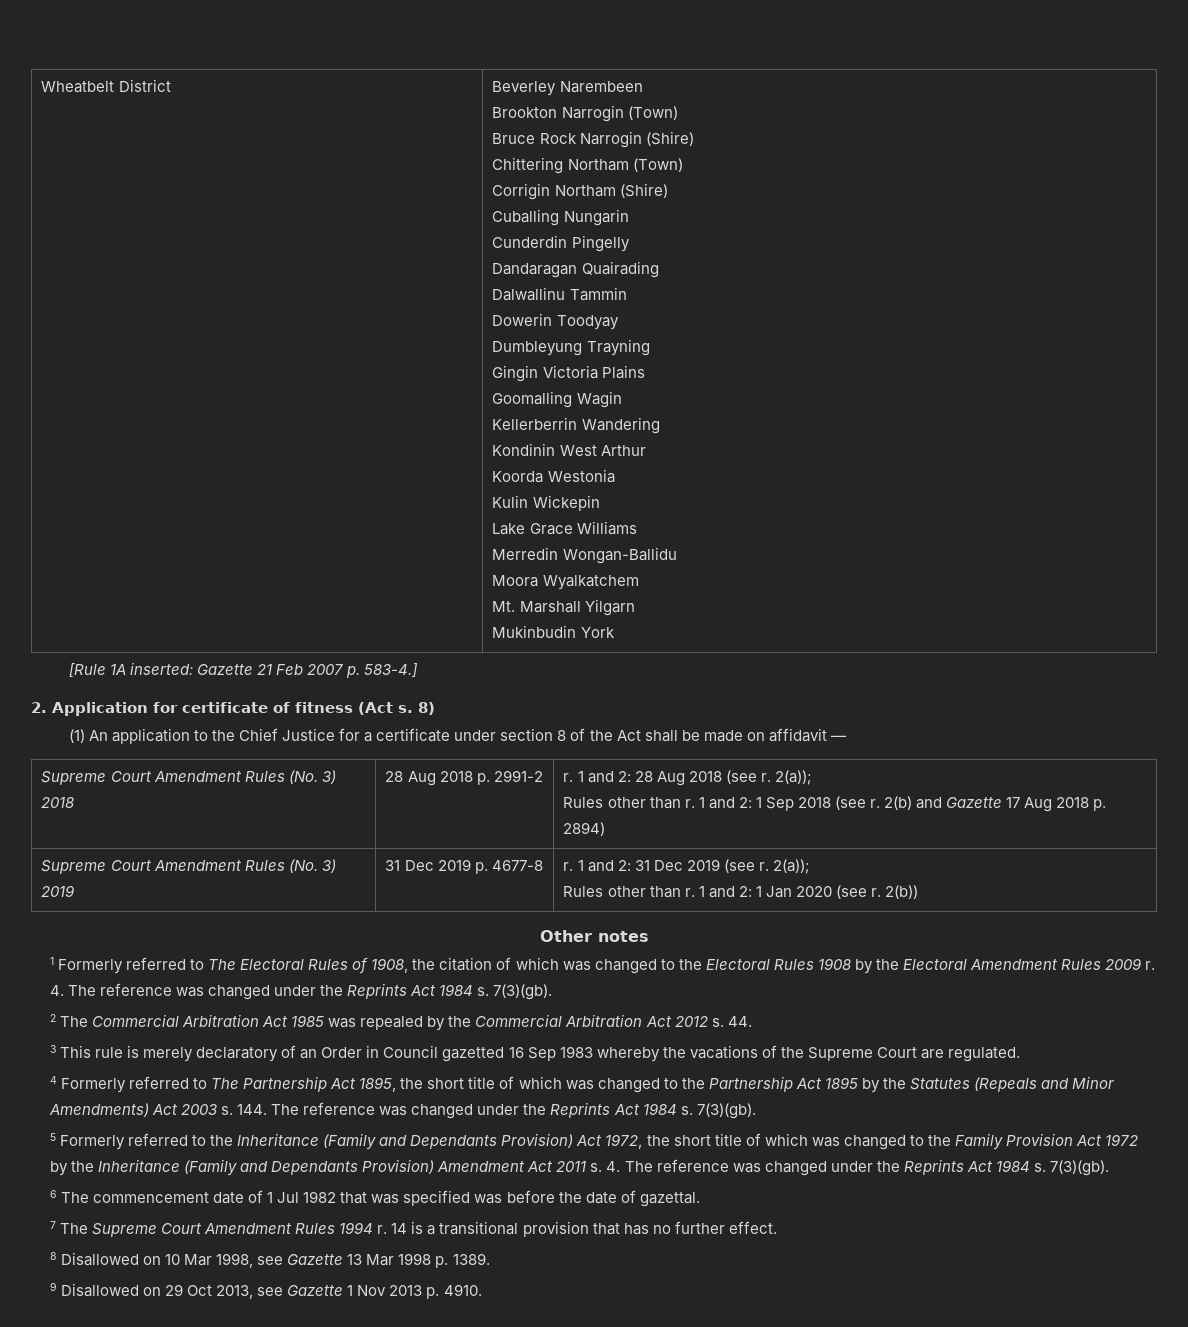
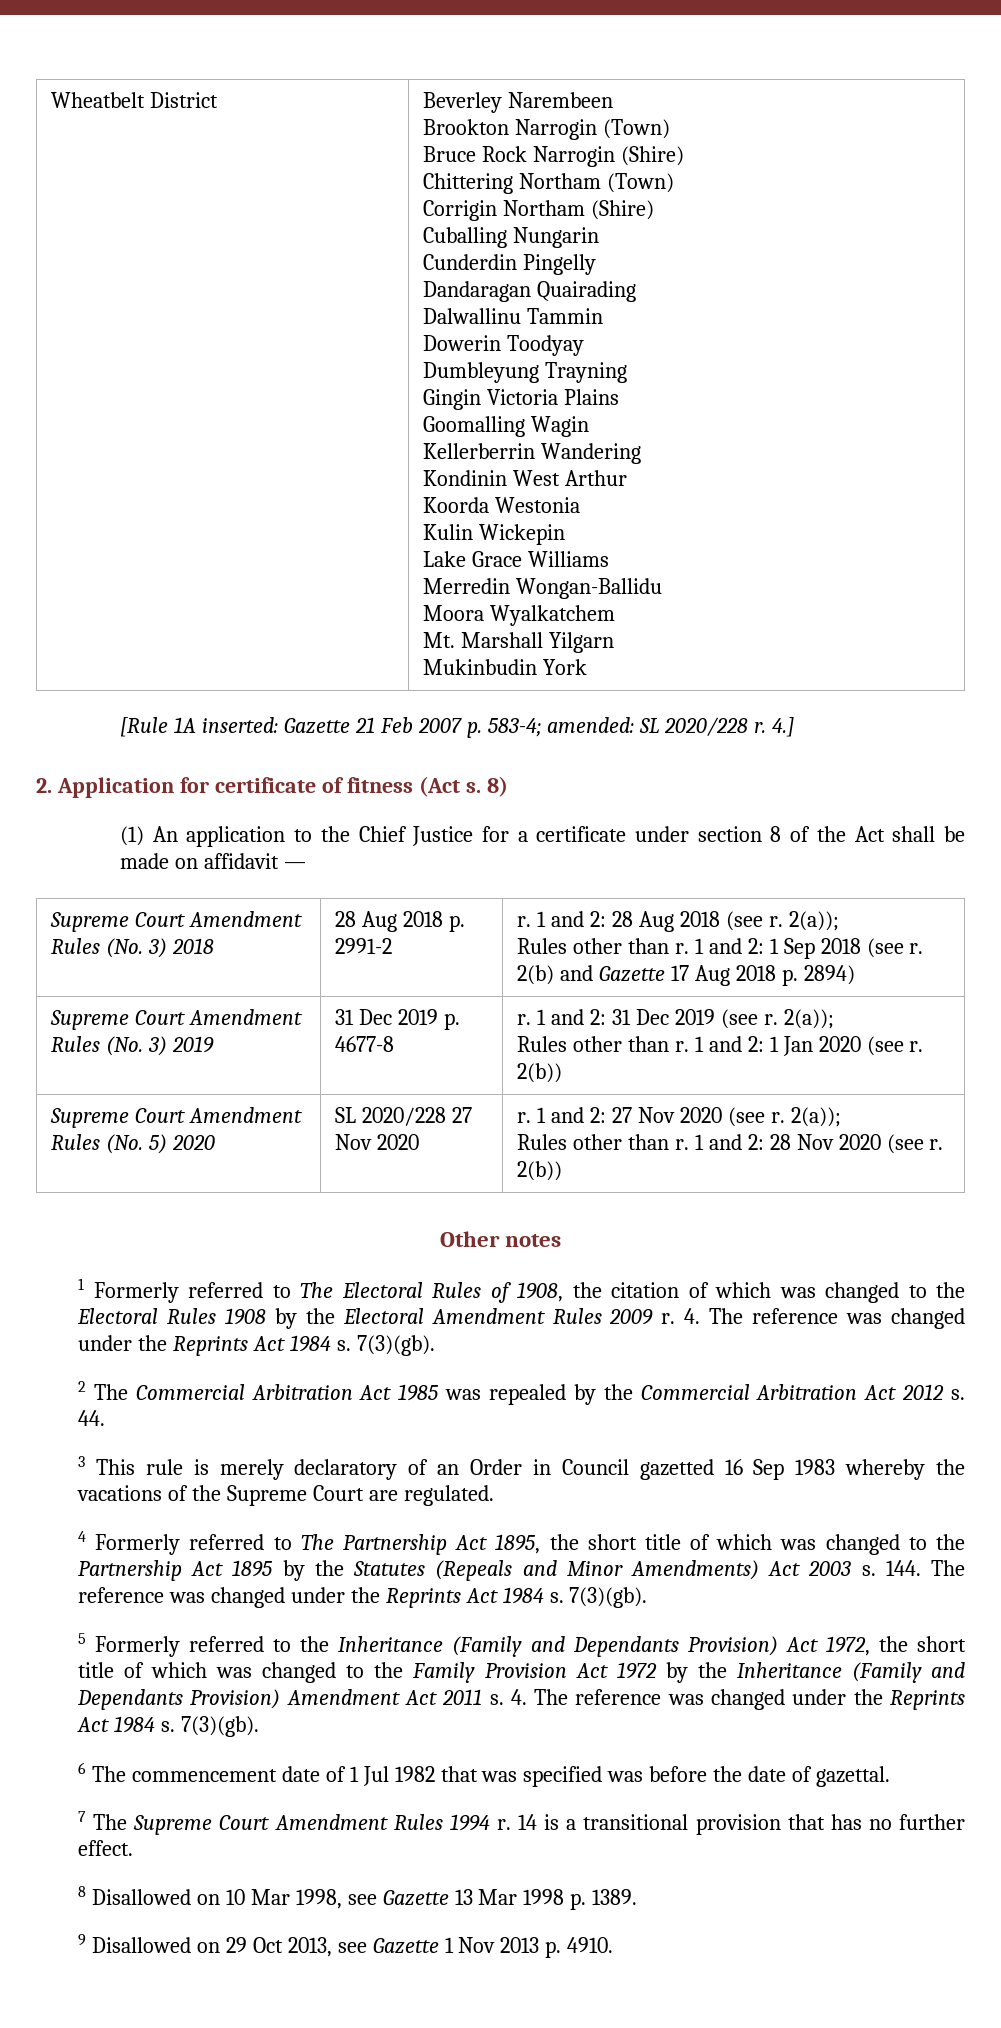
- [Rule 1A inserted: Gazette 21 Feb 2007 p. 583-4.]
+ [Rule 1A inserted: Gazette 21 Feb 2007 p. 583-4; amended: SL 2020/228 r. 4.]
+ Supreme Court Amendment Rules (No. 5) 2020 | SL 2020/228 27 Nov 2020 | r. 1 and 2: 27 Nov 2020 (see r. 2(a));
+ Rules other than r. 1 and 2: 28 Nov 2020 (see r. 2(b))

